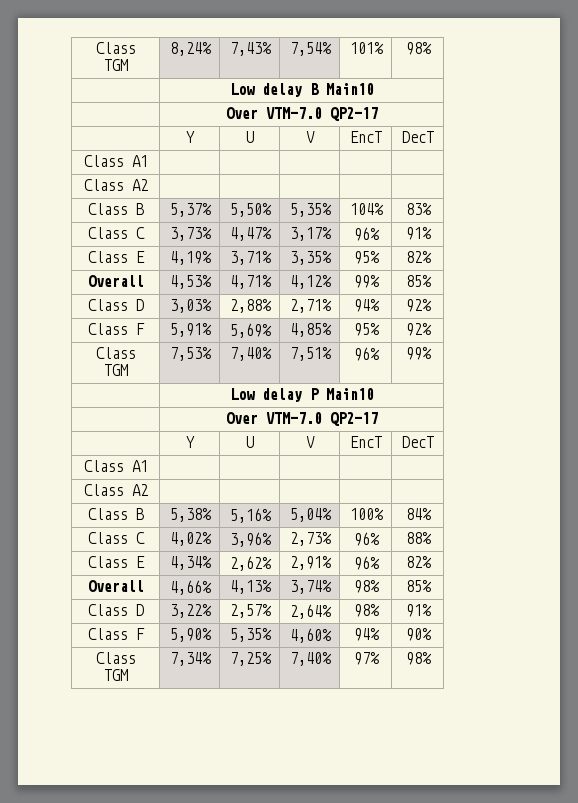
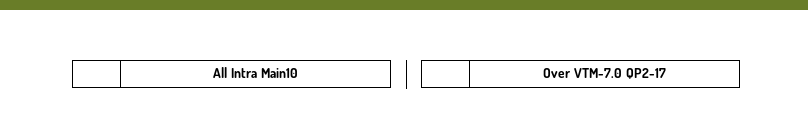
- Class TGM | 8,24% | 7,43% | 7,54% | 101% | 98%
- | Low delay B Main10
+ | All Intra Main10
  | Over VTM-7.0 QP2-17
- | Y | U | V | EncT | DecT
- Class A1 | | | | |
- Class A2 | | | | |
- Class B | 5,37% | 5,50% | 5,35% | 104% | 83%
- Class C | 3,73% | 4,47% | 3,17% | 96% | 91%
- Class E | 4,19% | 3,71% | 3,35% | 95% | 82%
- Overall | 4,53% | 4,71% | 4,12% | 99% | 85%
- Class D | 3,03% | 2,88% | 2,71% | 94% | 92%
- Class F | 5,91% | 5,69% | 4,85% | 95% | 92%
- Class TGM | 7,53% | 7,40% | 7,51% | 96% | 99%
- | Low delay P Main10
- | Over VTM-7.0 QP2-17
- | Y | U | V | EncT | DecT
- Class A1 | | | | |
- Class A2 | | | | |
- Class B | 5,38% | 5,16% | 5,04% | 100% | 84%
- Class C | 4,02% | 3,96% | 2,73% | 96% | 88%
- Class E | 4,34% | 2,62% | 2,91% | 96% | 82%
- Overall | 4,66% | 4,13% | 3,74% | 98% | 85%
- Class D | 3,22% | 2,57% | 2,64% | 98% | 91%
- Class F | 5,90% | 5,35% | 4,60% | 94% | 90%
- Class TGM | 7,34% | 7,25% | 7,40% | 97% | 98%

